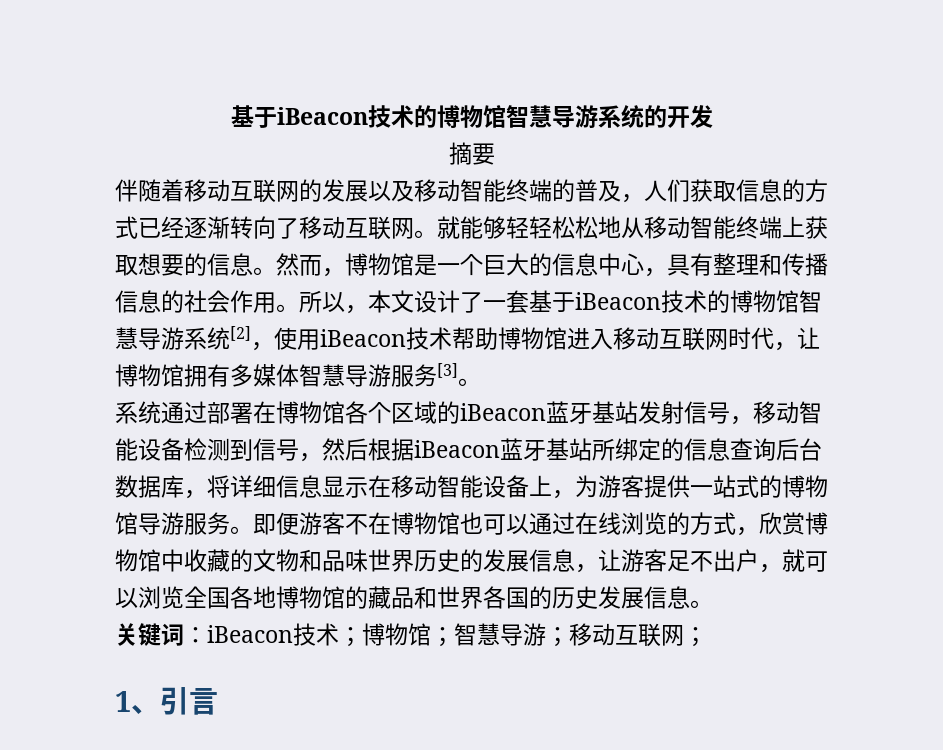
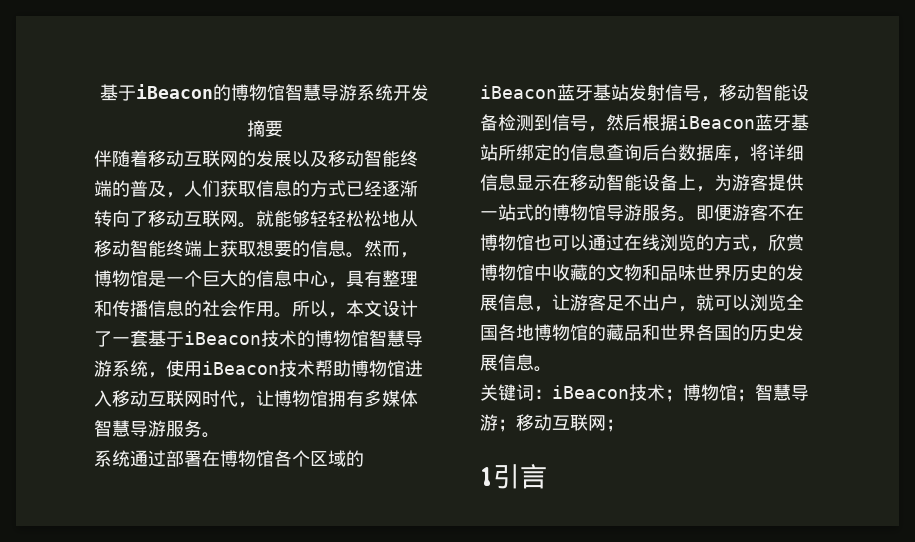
- 基于iBeacon技术的博物馆智慧导游系统的开发
+ 基于iBeacon的博物馆智慧导游系统开发
- 所以，本文设计了一套基于iBeacon技术的博物馆智慧导游系统[2]，使用iBeacon技术帮助博物馆进入移动互联网时代，让博物馆拥有多媒体智慧导游服务[3]。
+ 所以，本文设计了一套基于iBeacon技术的博物馆智慧导游系统，使用iBeacon技术帮助博物馆进入移动互联网时代，让博物馆拥有多媒体智慧导游服务。
- 1、引言
+ 1引言

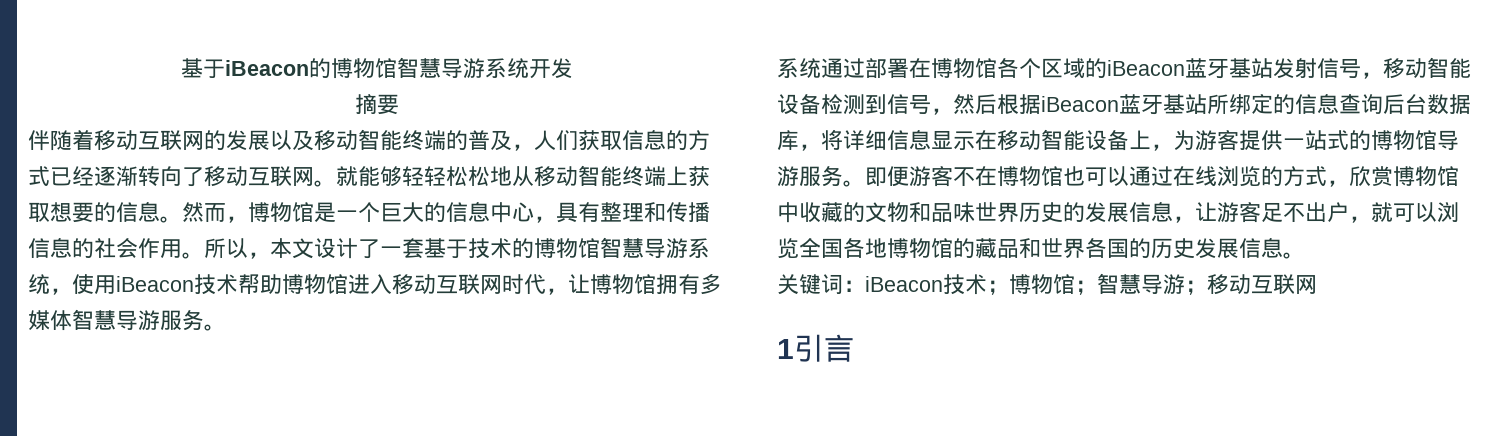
- 所以，本文设计了一套基于iBeacon技术的博物馆智慧导游系统，使用iBeacon技术帮助博物馆进入移动互联网时代，让博物馆拥有多媒体智慧导游服务。
+ 所以，本文设计了一套基于技术的博物馆智慧导游系统，使用iBeacon技术帮助博物馆进入移动互联网时代，让博物馆拥有多媒体智慧导游服务。
- 关键词：iBeacon技术；博物馆；智慧导游；移动互联网；
+ 关键词：iBeacon技术；博物馆；智慧导游；移动互联网

